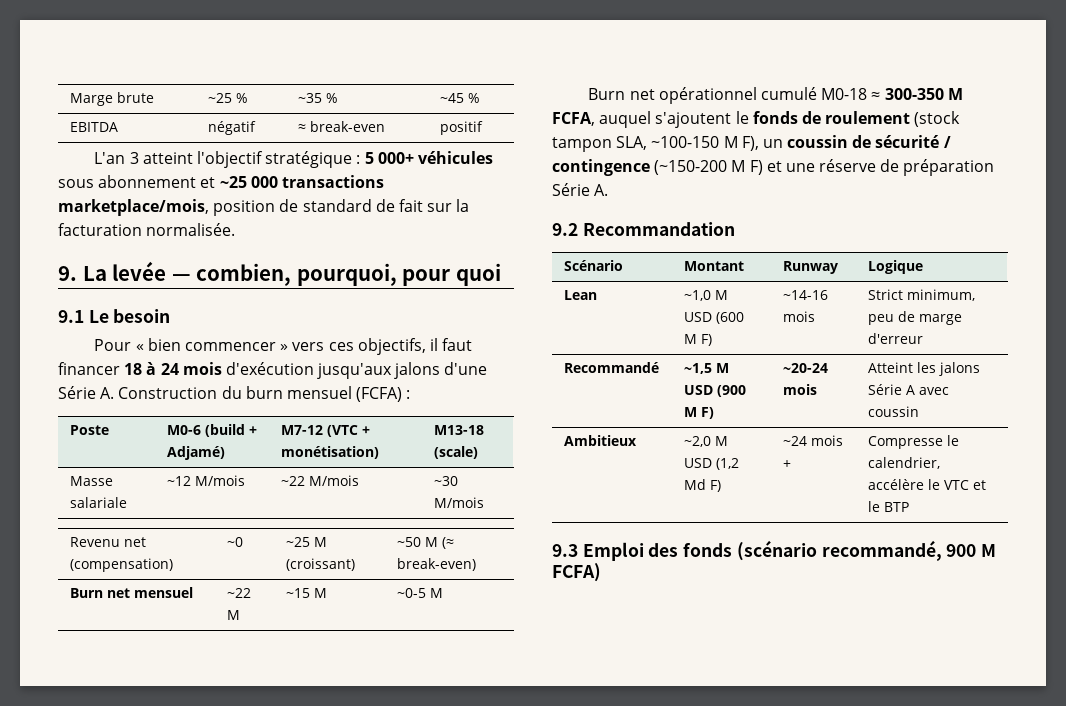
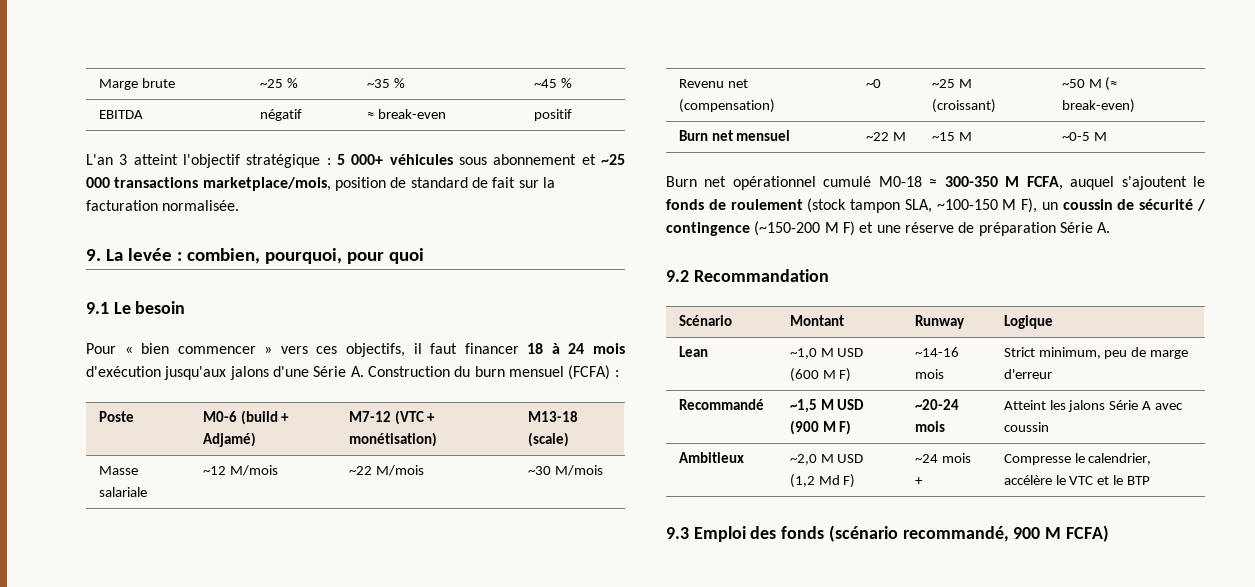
- 9. La levée — combien, pourquoi, pour quoi
+ 9. La levée : combien, pourquoi, pour quoi

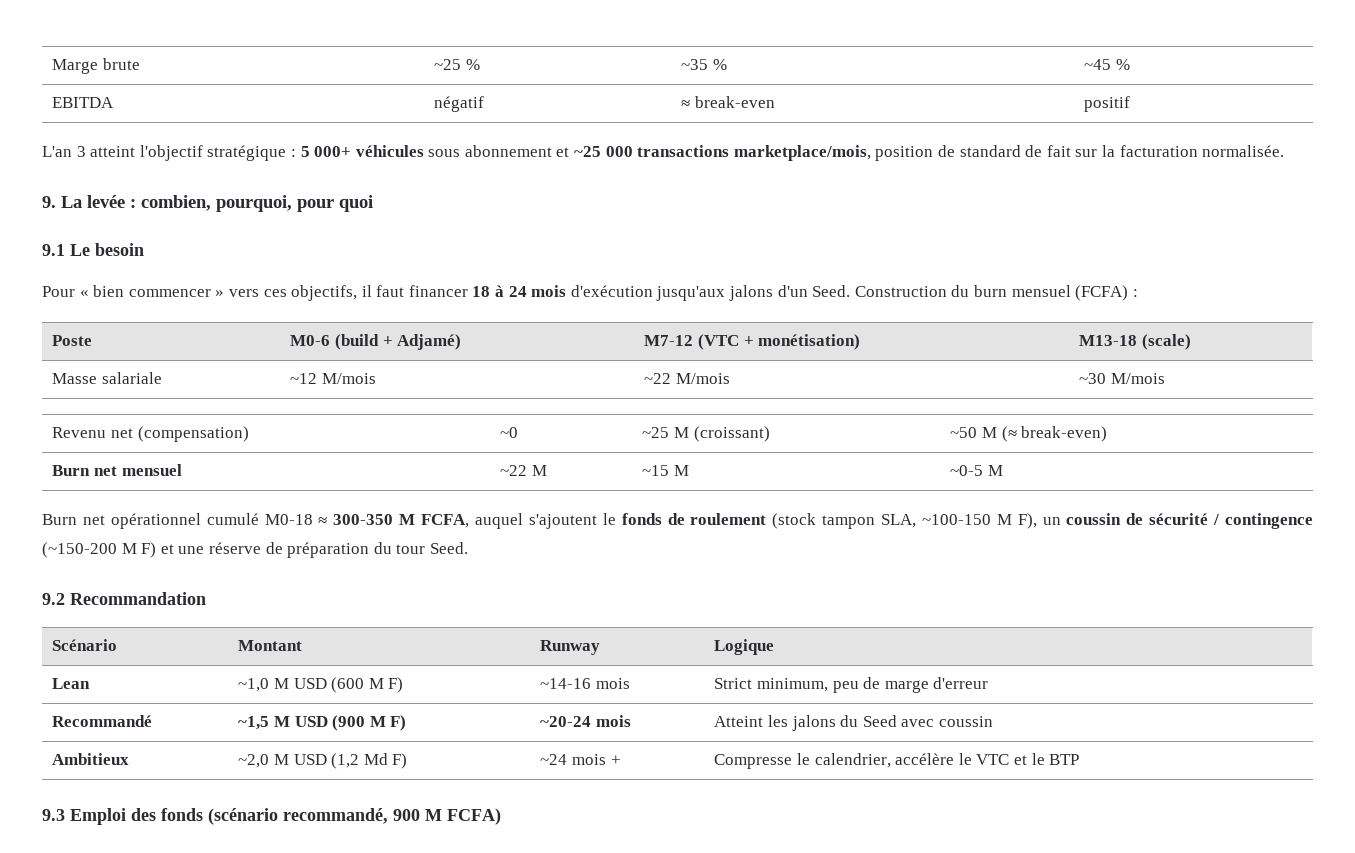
- Pour « bien commencer » vers ces objectifs, il faut financer 18 à 24 mois d'exécution jusqu'aux jalons d'une Série A. Construction du burn mensuel (FCFA) :
+ Pour « bien commencer » vers ces objectifs, il faut financer 18 à 24 mois d'exécution jusqu'aux jalons d'un Seed. Construction du burn mensuel (FCFA) :
- Burn net opérationnel cumulé M0-18 ≈ 300-350 M FCFA, auquel s'ajoutent le fonds de roulement (stock tampon SLA, ~100-150 M F), un coussin de sécurité / contingence (~150-200 M F) et une réserve de préparation Série A.
+ Burn net opérationnel cumulé M0-18 ≈ 300-350 M FCFA, auquel s'ajoutent le fonds de roulement (stock tampon SLA, ~100-150 M F), un coussin de sécurité / contingence (~150-200 M F) et une réserve de préparation du tour Seed.
- Recommandé | ~1,5 M USD (900 M F) | ~20-24 mois | Atteint les jalons Série A avec coussin
+ Recommandé | ~1,5 M USD (900 M F) | ~20-24 mois | Atteint les jalons du Seed avec coussin

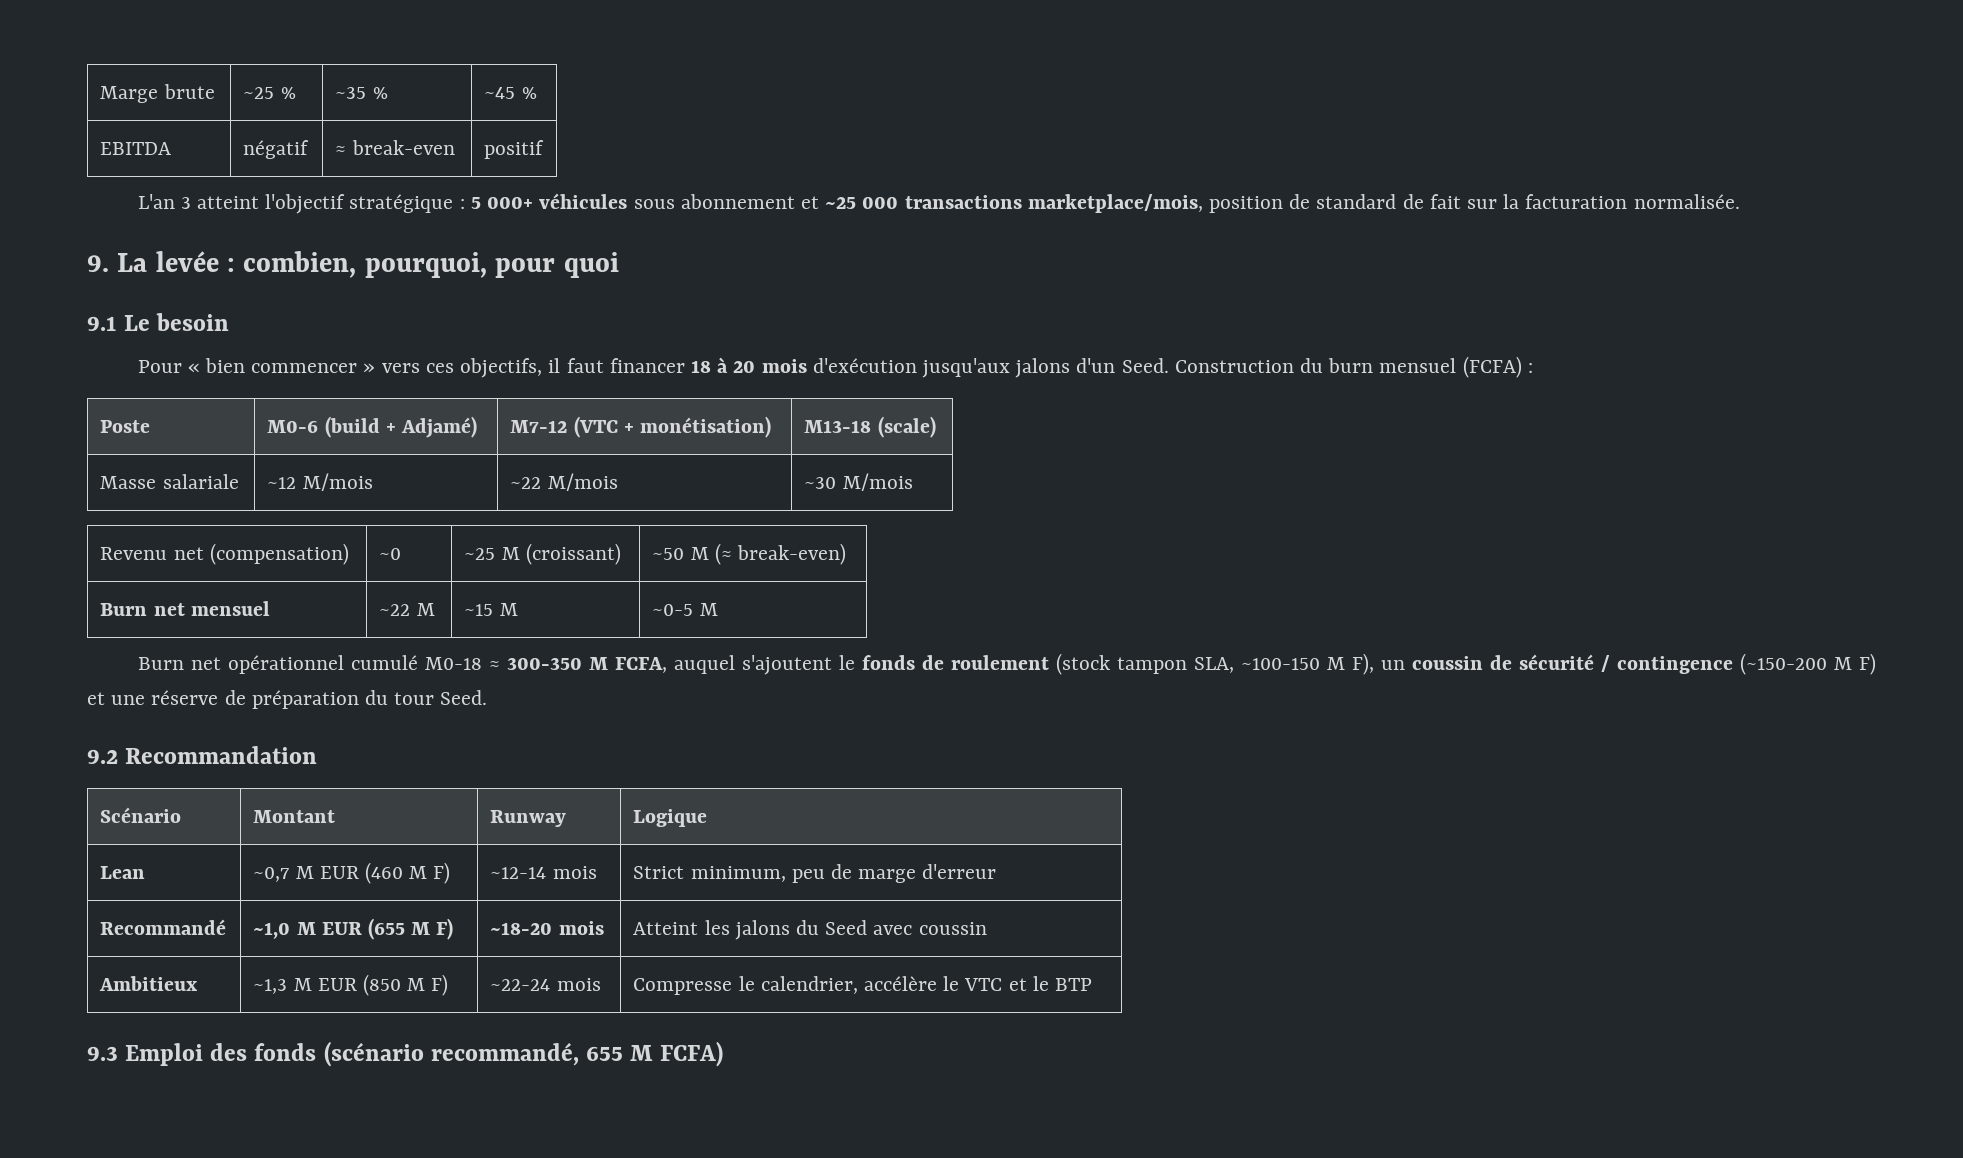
- Pour « bien commencer » vers ces objectifs, il faut financer 18 à 24 mois d'exécution jusqu'aux jalons d'un Seed.
+ Pour « bien commencer » vers ces objectifs, il faut financer 18 à 20 mois d'exécution jusqu'aux jalons d'un Seed.
- Lean | ~1,0 M USD (600 M F) | ~14-16 mois | Strict minimum, peu de marge d'erreur
+ Lean | ~0,7 M EUR (460 M F) | ~12-14 mois | Strict minimum, peu de marge d'erreur
- Recommandé | ~1,5 M USD (900 M F) | ~20-24 mois | Atteint les jalons du Seed avec coussin
+ Recommandé | ~1,0 M EUR (655 M F) | ~18-20 mois | Atteint les jalons du Seed avec coussin
- Ambitieux | ~2,0 M USD (1,2 Md F) | ~24 mois + | Compresse le calendrier, accélère le VTC et le BTP
+ Ambitieux | ~1,3 M EUR (850 M F) | ~22-24 mois | Compresse le calendrier, accélère le VTC et le BTP
- 9.3 Emploi des fonds (scénario recommandé, 900 M FCFA)
+ 9.3 Emploi des fonds (scénario recommandé, 655 M FCFA)

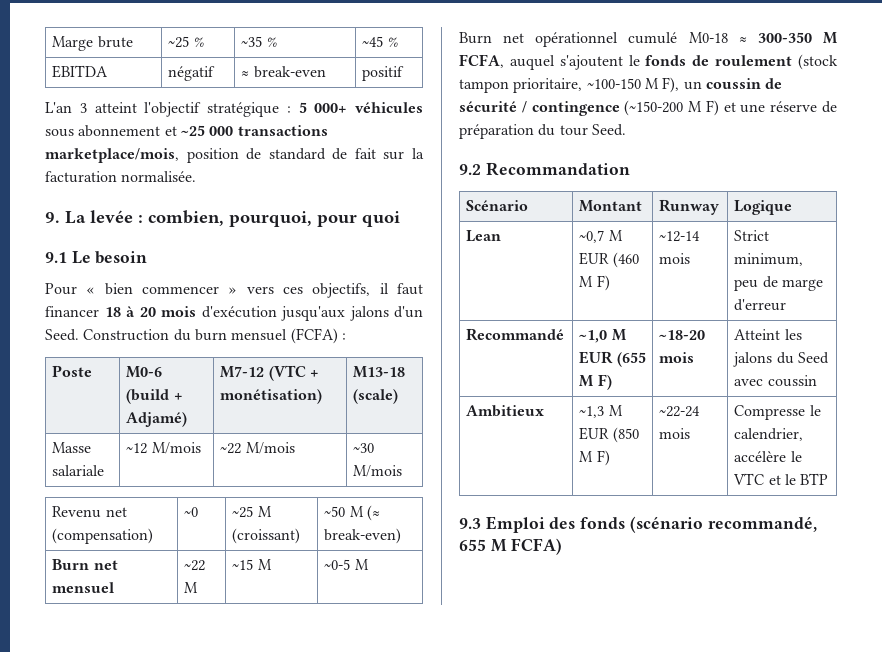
- Burn net opérationnel cumulé M0-18 ≈ 300-350 M FCFA, auquel s'ajoutent le fonds de roulement (stock tampon SLA, ~100-150 M F), un coussin de sécurité / contingence (~150-200 M F) et une réserve de préparation du tour Seed.
+ Burn net opérationnel cumulé M0-18 ≈ 300-350 M FCFA, auquel s'ajoutent le fonds de roulement (stock tampon prioritaire, ~100-150 M F), un coussin de sécurité / contingence (~150-200 M F) et une réserve de préparation du tour Seed.

